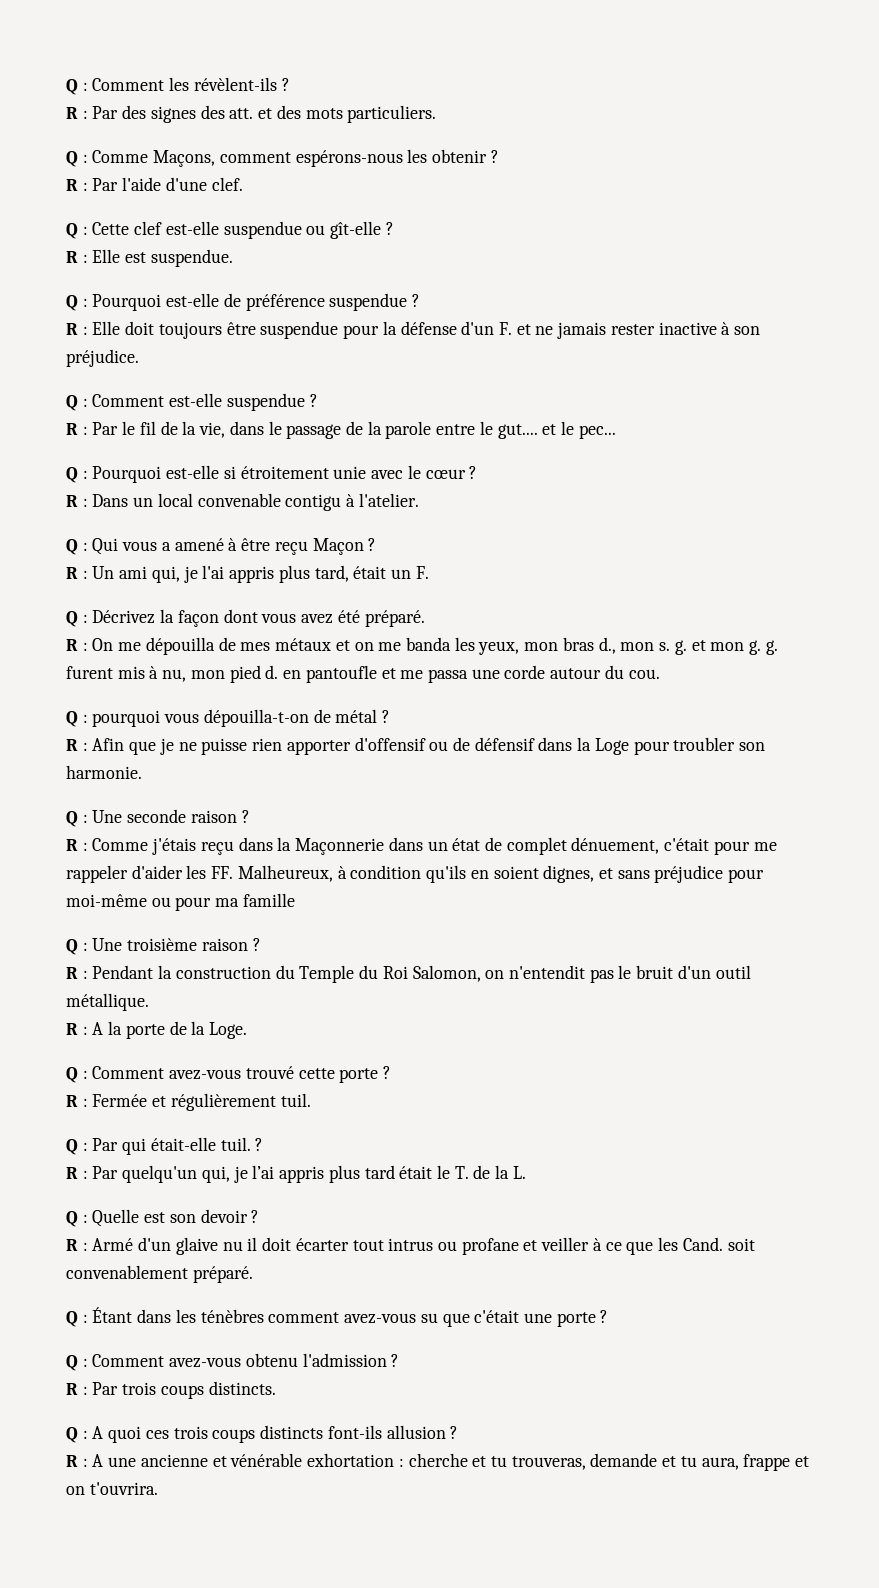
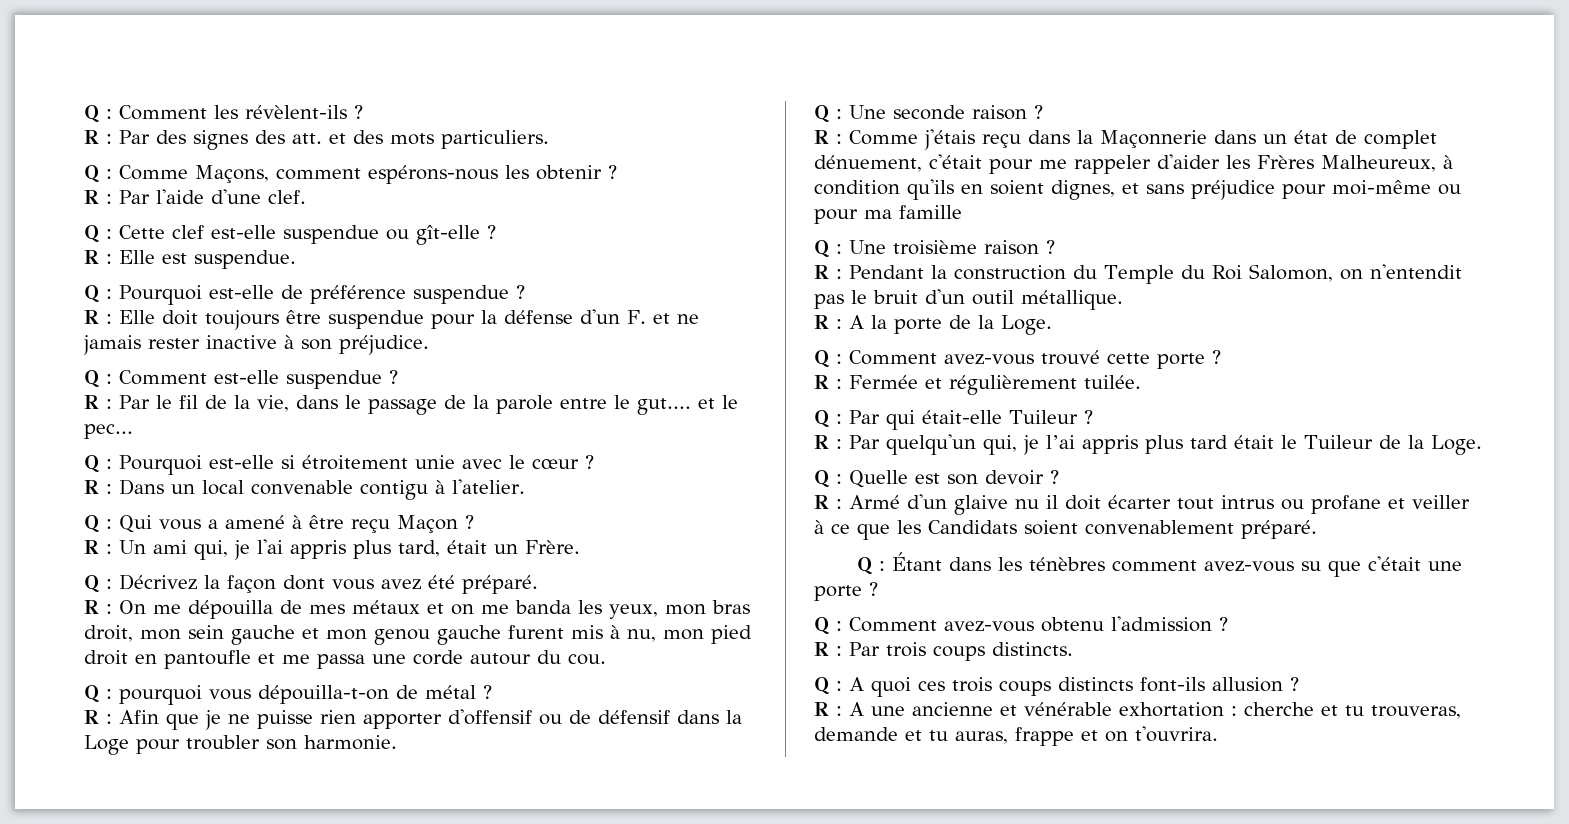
- R : Un ami qui, je l'ai appris plus tard, était un F.
+ R : Un ami qui, je l'ai appris plus tard, était un Frère.
- R : On me dépouilla de mes métaux et on me banda les yeux, mon bras d., mon s. g. et mon g. g. furent mis à nu, mon pied d. en pantoufle et me passa une corde autour du cou.
+ R : On me dépouilla de mes métaux et on me banda les yeux, mon bras droit, mon sein gauche et mon genou gauche furent mis à nu, mon pied droit en pantoufle et me passa une corde autour du cou.
- R : Comme j'étais reçu dans la Maçonnerie dans un état de complet dénuement, c'était pour me rappeler d'aider les FF. Malheureux, à condition qu'ils en soient dignes, et sans préjudice pour moi-même ou pour ma famille
+ R : Comme j'étais reçu dans la Maçonnerie dans un état de complet dénuement, c'était pour me rappeler d'aider les Frères Malheureux, à condition qu'ils en soient dignes, et sans préjudice pour moi-même ou pour ma famille
- R : Fermée et régulièrement tuil.
+ R : Fermée et régulièrement tuilée.
- Q : Par qui était-elle tuil. ?
+ Q : Par qui était-elle Tuileur ?
- R : Par quelqu'un qui, je l’ai appris plus tard était le T. de la L.
+ R : Par quelqu'un qui, je l’ai appris plus tard était le Tuileur de la Loge.
- R : Armé d'un glaive nu il doit écarter tout intrus ou profane et veiller à ce que les Cand. soit convenablement préparé.
+ R : Armé d'un glaive nu il doit écarter tout intrus ou profane et veiller à ce que les Candidats soient convenablement préparé.
- R : A une ancienne et vénérable exhortation : cherche et tu trouveras, demande et tu aura, frappe et on t'ouvrira.
+ R : A une ancienne et vénérable exhortation : cherche et tu trouveras, demande et tu auras, frappe et on t'ouvrira.

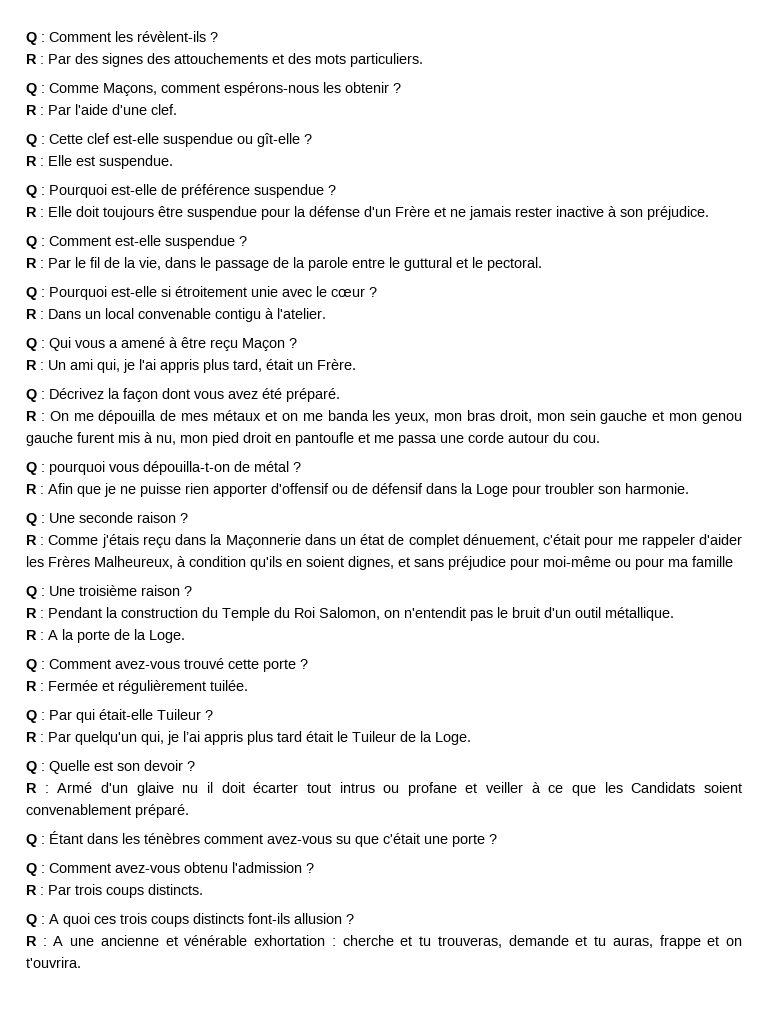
- R : Par des signes des att. et des mots particuliers.
+ R : Par des signes des attouchements et des mots particuliers.
- R : Elle doit toujours être suspendue pour la défense d'un F. et ne jamais rester inactive à son préjudice.
+ R : Elle doit toujours être suspendue pour la défense d'un Frère et ne jamais rester inactive à son préjudice.
- R : Par le fil de la vie, dans le passage de la parole entre le gut.... et le pec...
+ R : Par le fil de la vie, dans le passage de la parole entre le guttural et le pectoral.

